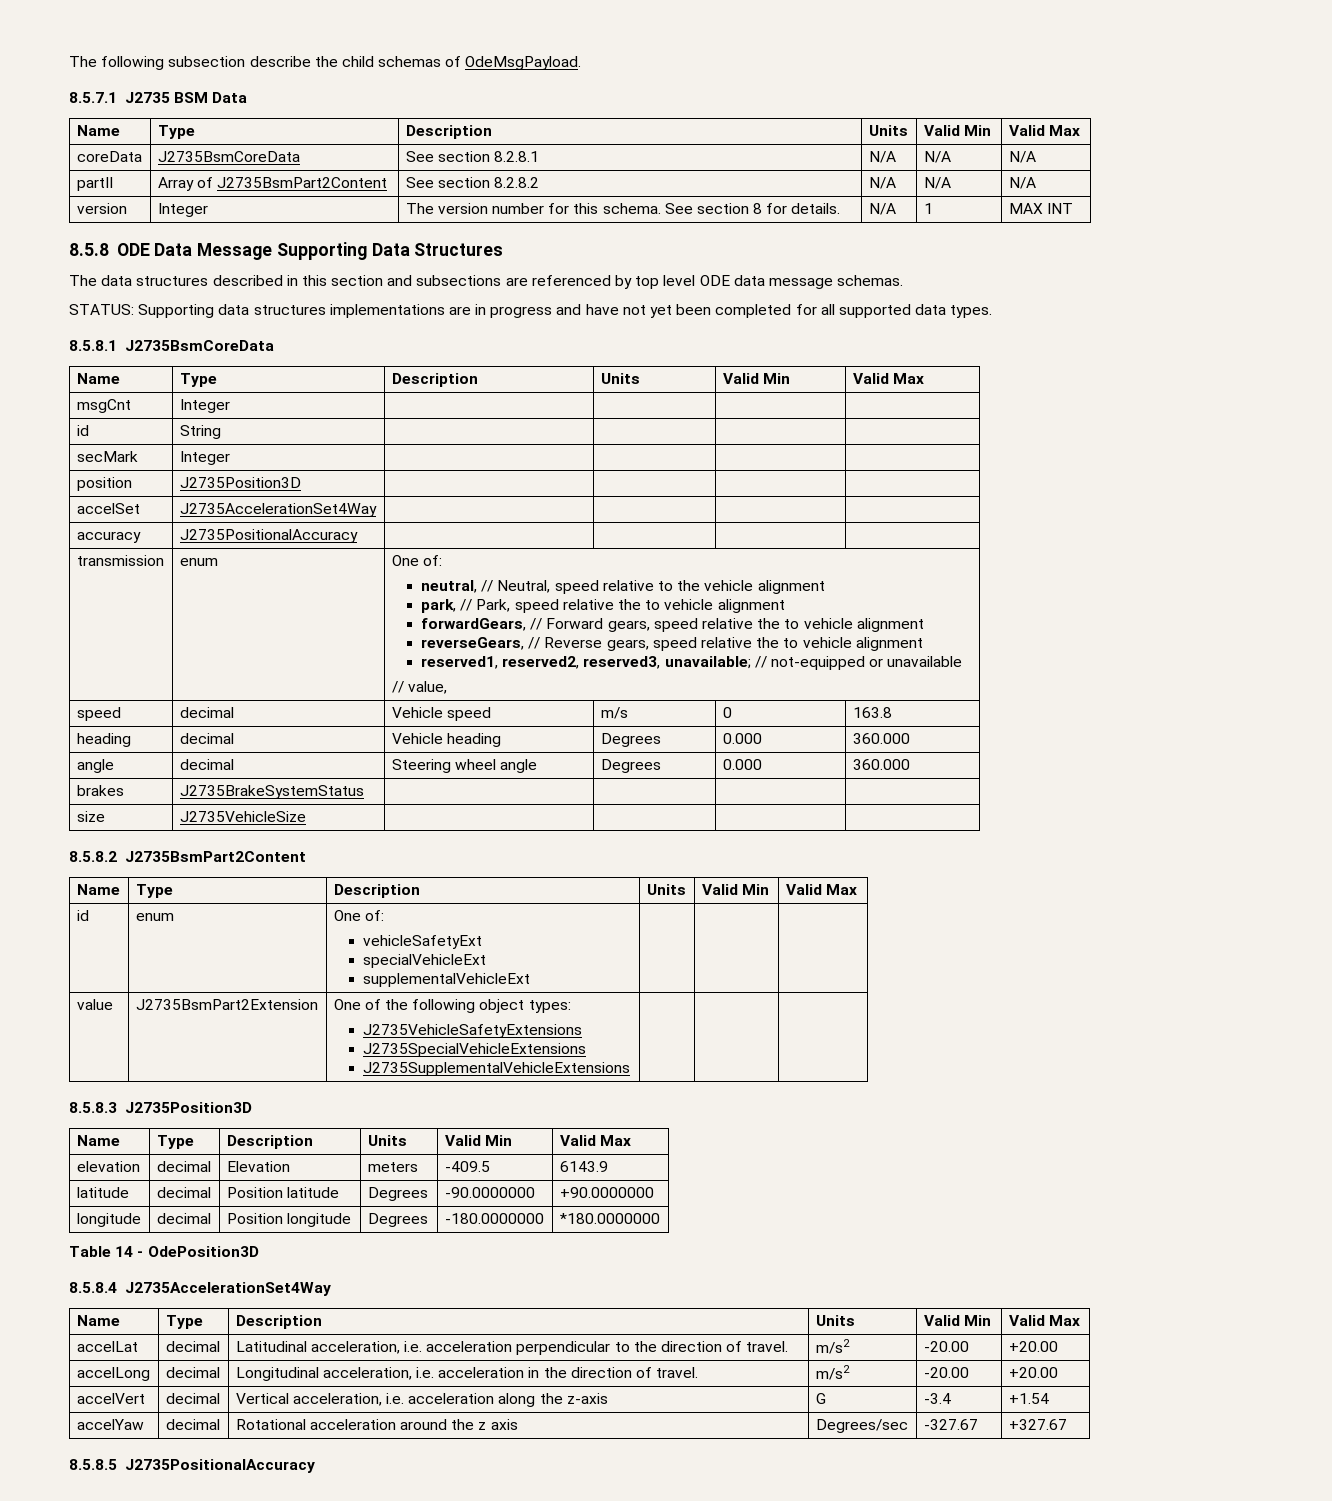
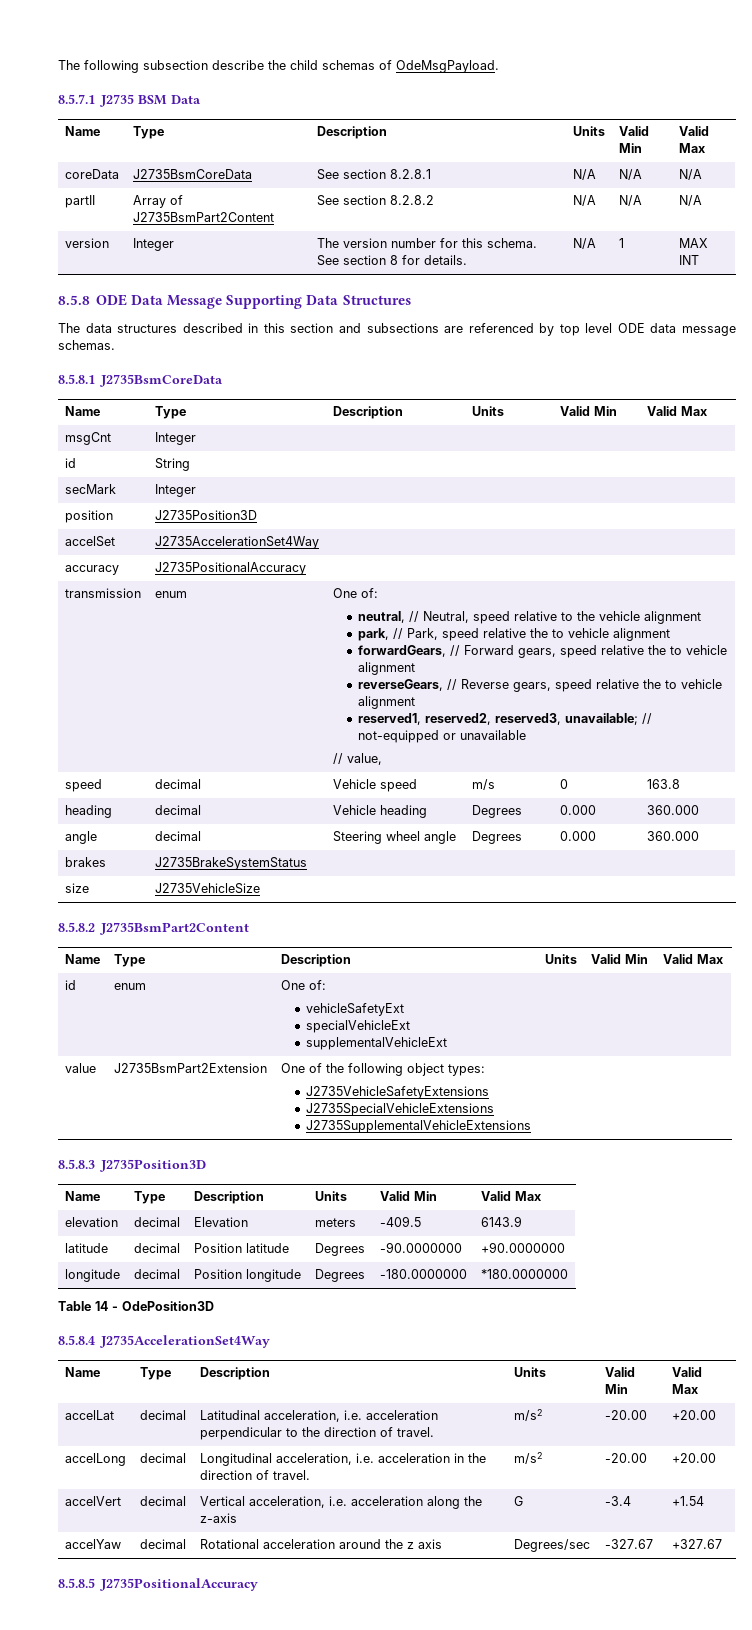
- STATUS: Supporting data structures implementations are in progress and have not yet been completed for all supported data types.

